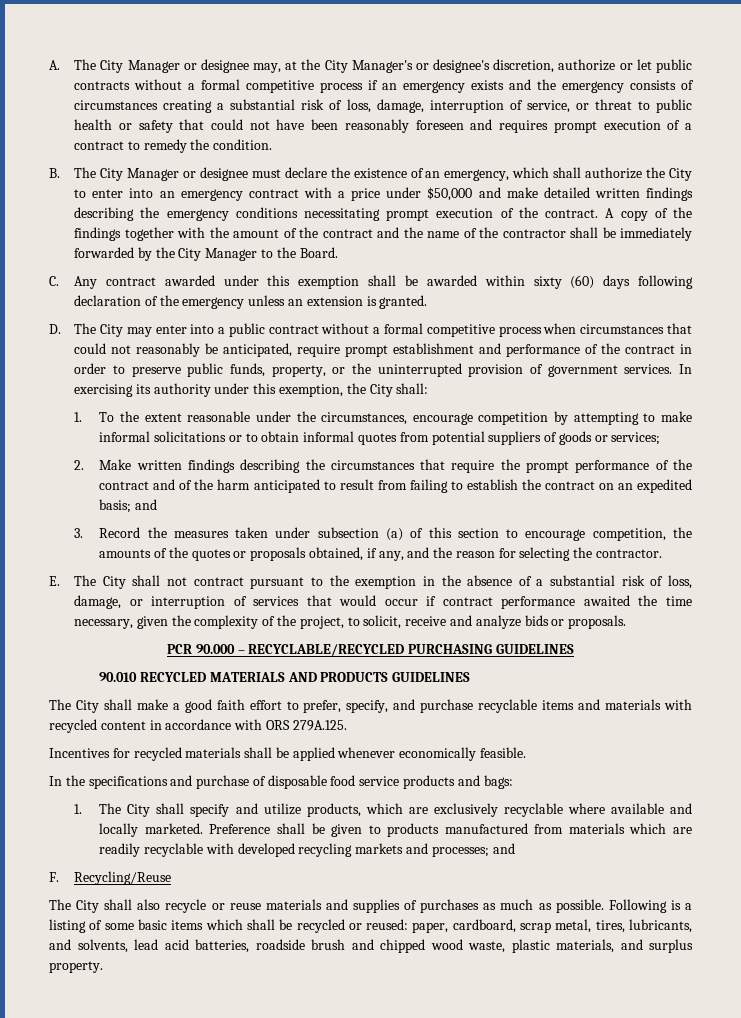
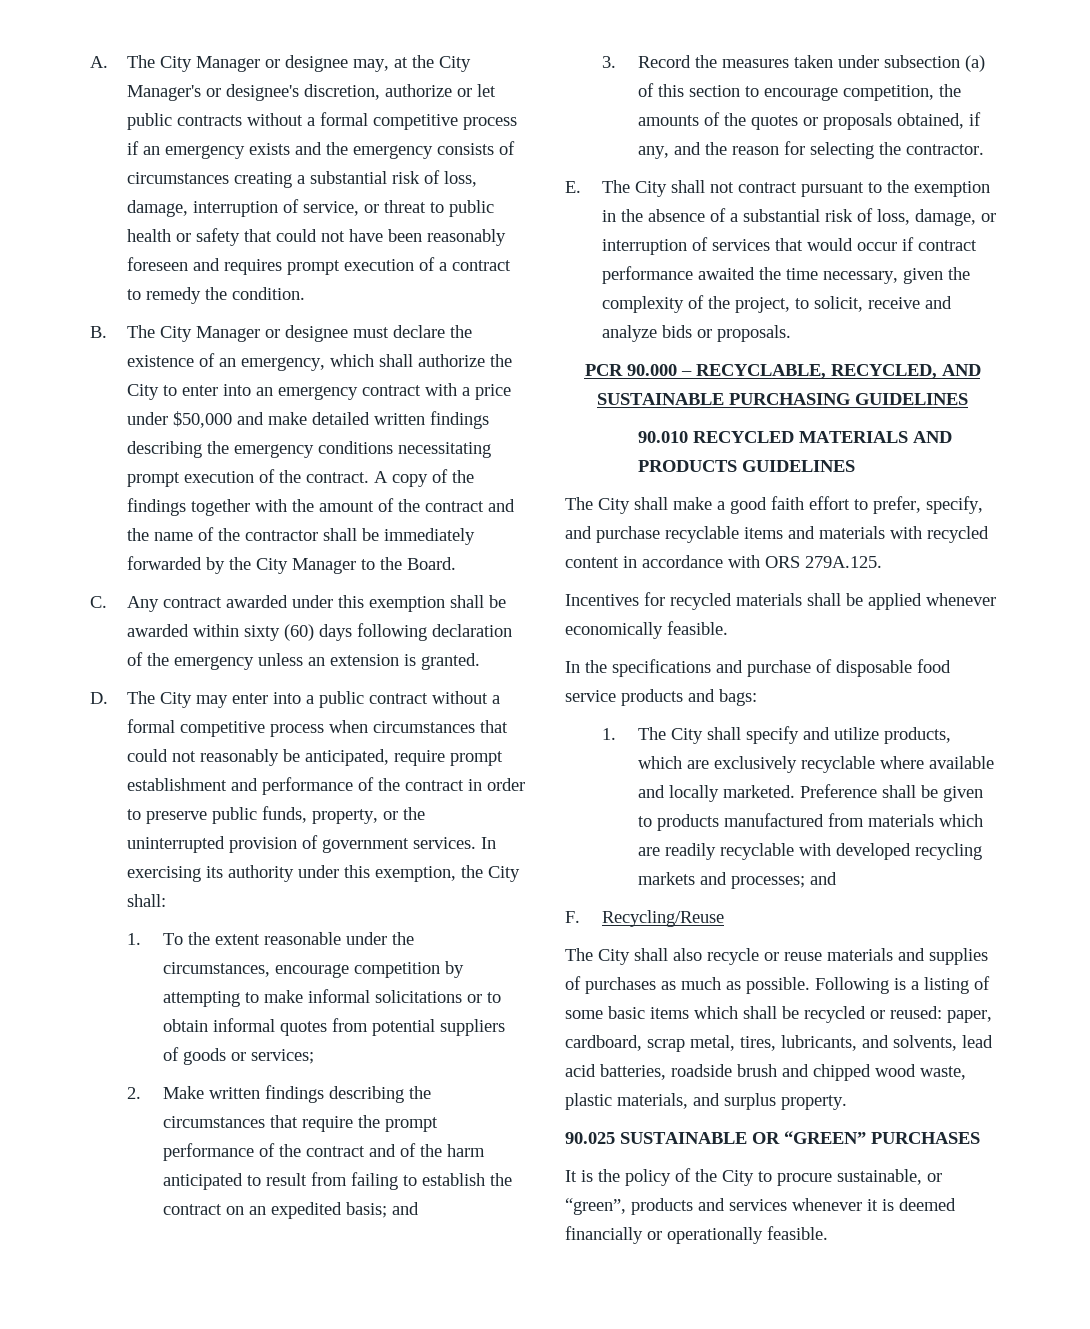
- PCR 90.000 – RECYCLABLE/RECYCLED PURCHASING GUIDELINES
+ PCR 90.000 – RECYCLABLE, RECYCLED, AND SUSTAINABLE PURCHASING GUIDELINES
+ 90.025 SUSTAINABLE OR “GREEN” PURCHASES
+ It is the policy of the City to procure sustainable, or “green”, products and services whenever it is deemed financially or operationally feasible.

